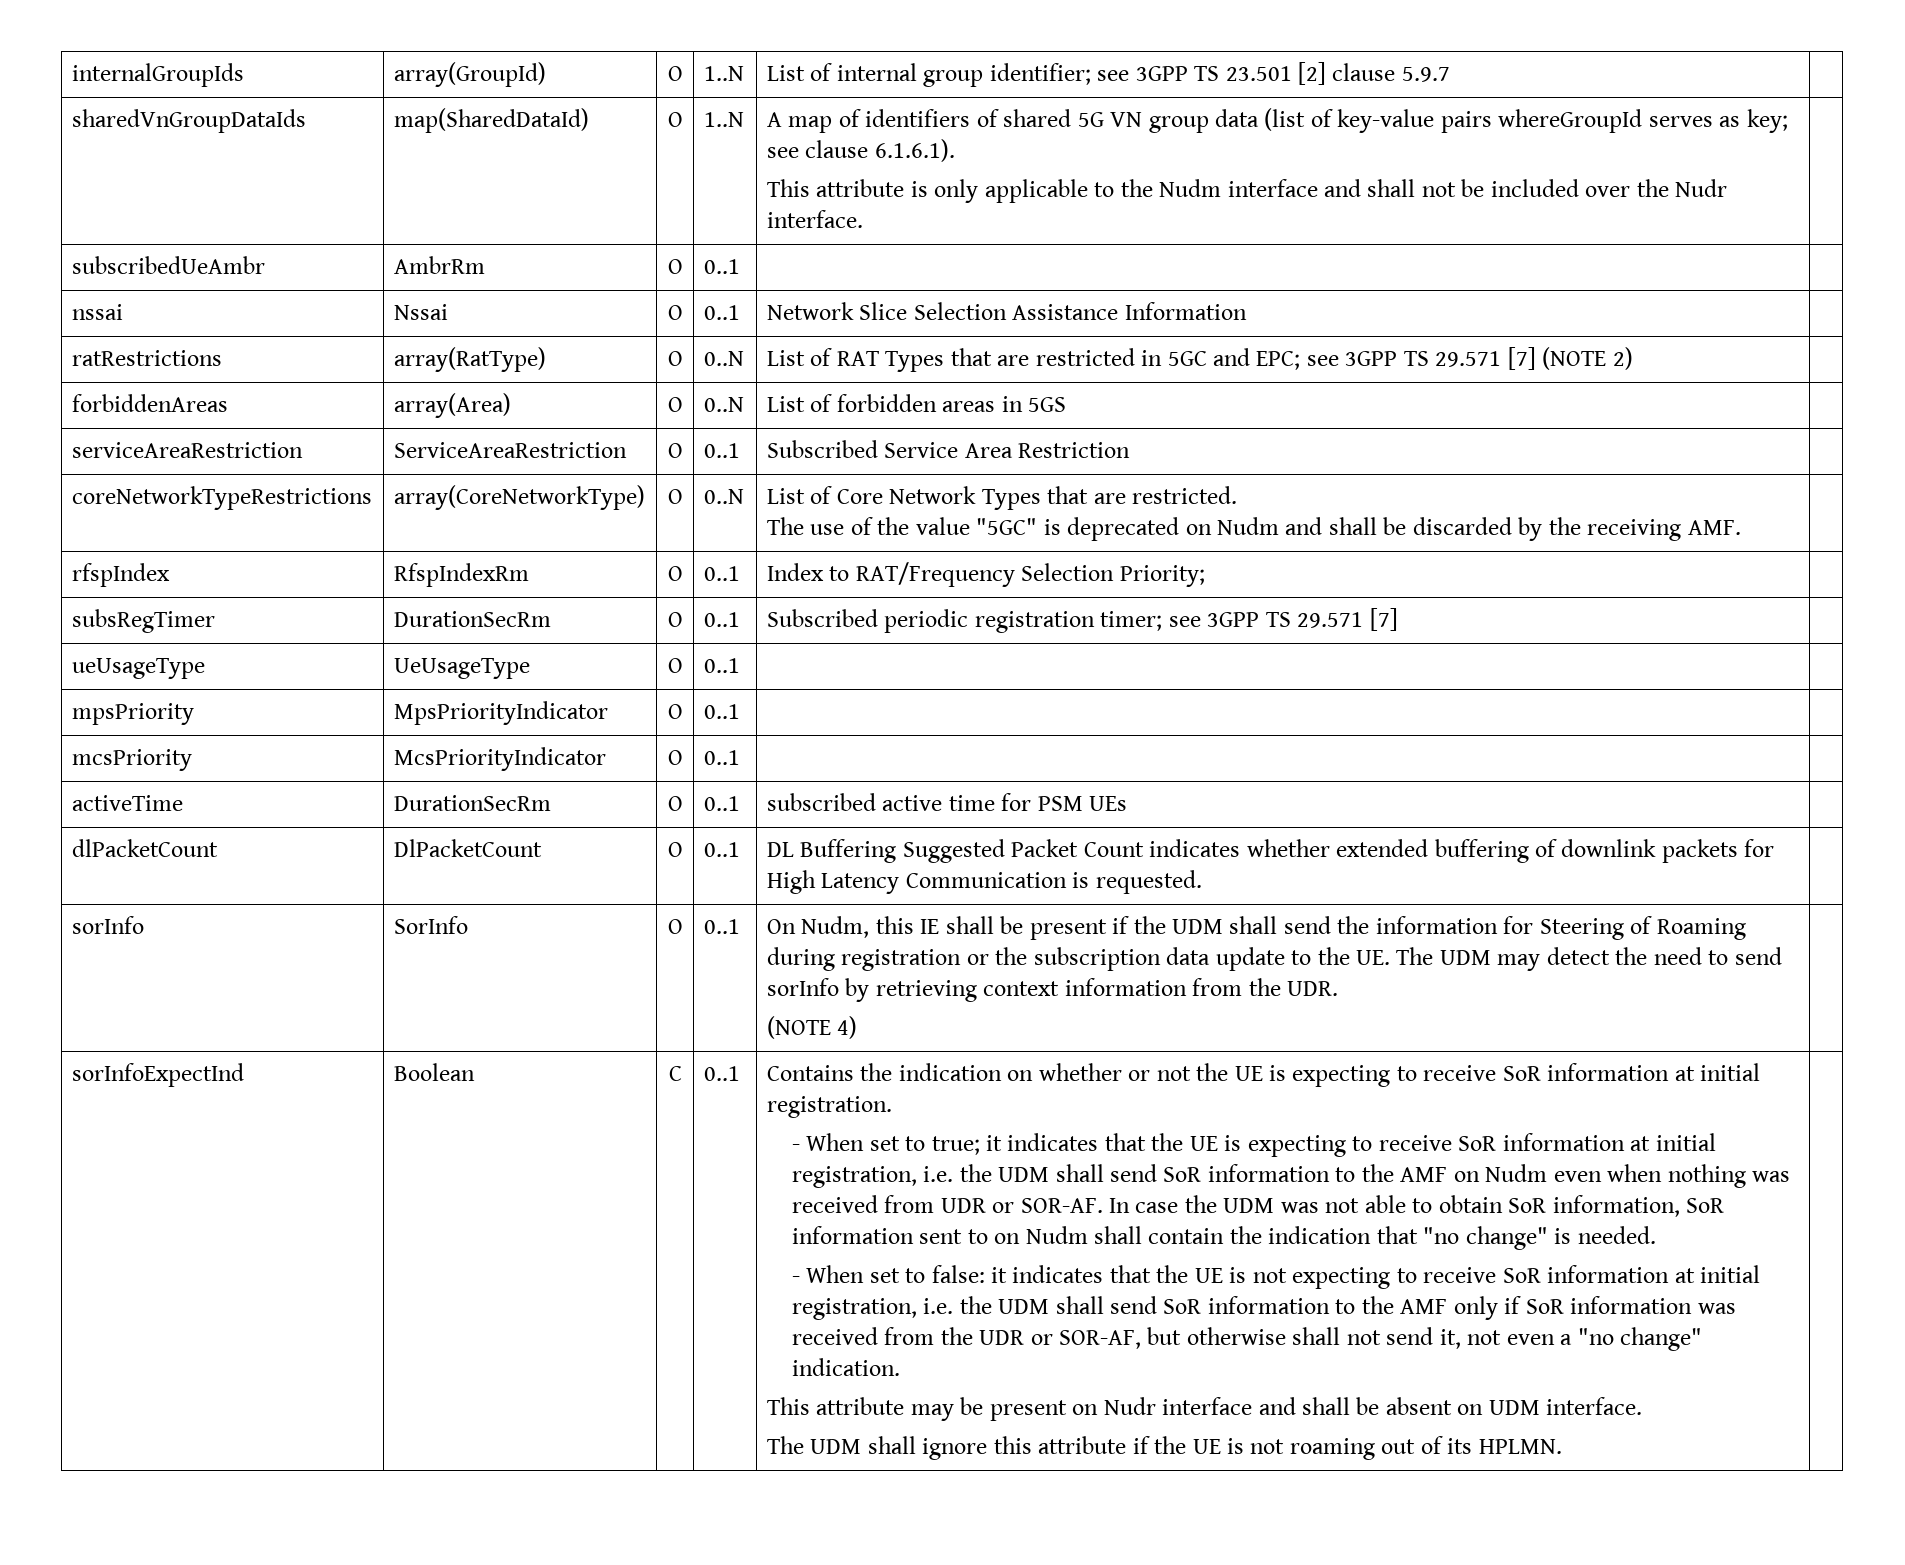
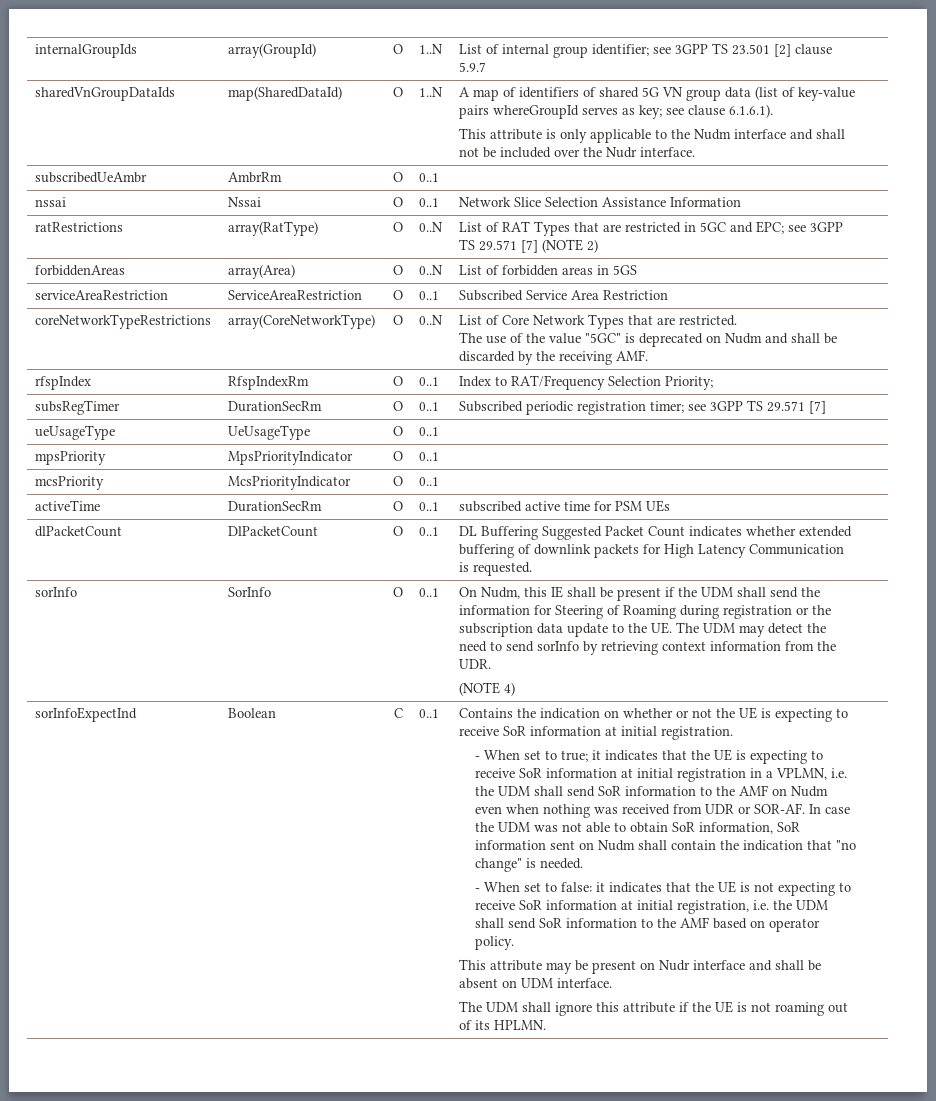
- - When set to true; it indicates that the UE is expecting to receive SoR information at initial registration, i.e. the UDM shall send SoR information to the AMF on Nudm even when nothing was received from UDR or SOR-AF.
+ - When set to true; it indicates that the UE is expecting to receive SoR information at initial registration in a VPLMN, i.e. the UDM shall send SoR information to the AMF on Nudm even when nothing was received from UDR or SOR-AF.
- In case the UDM was not able to obtain SoR information, SoR information sent to on Nudm shall contain the indication that "no change" is needed.
+ In case the UDM was not able to obtain SoR information, SoR information sent on Nudm shall contain the indication that "no change" is needed.
- - When set to false: it indicates that the UE is not expecting to receive SoR information at initial registration, i.e. the UDM shall send SoR information to the AMF only if SoR information was received from the UDR or SOR-AF, but otherwise shall not send it, not even a "no change" indication.
+ - When set to false: it indicates that the UE is not expecting to receive SoR information at initial registration, i.e. the UDM shall send SoR information to the AMF based on operator policy.

